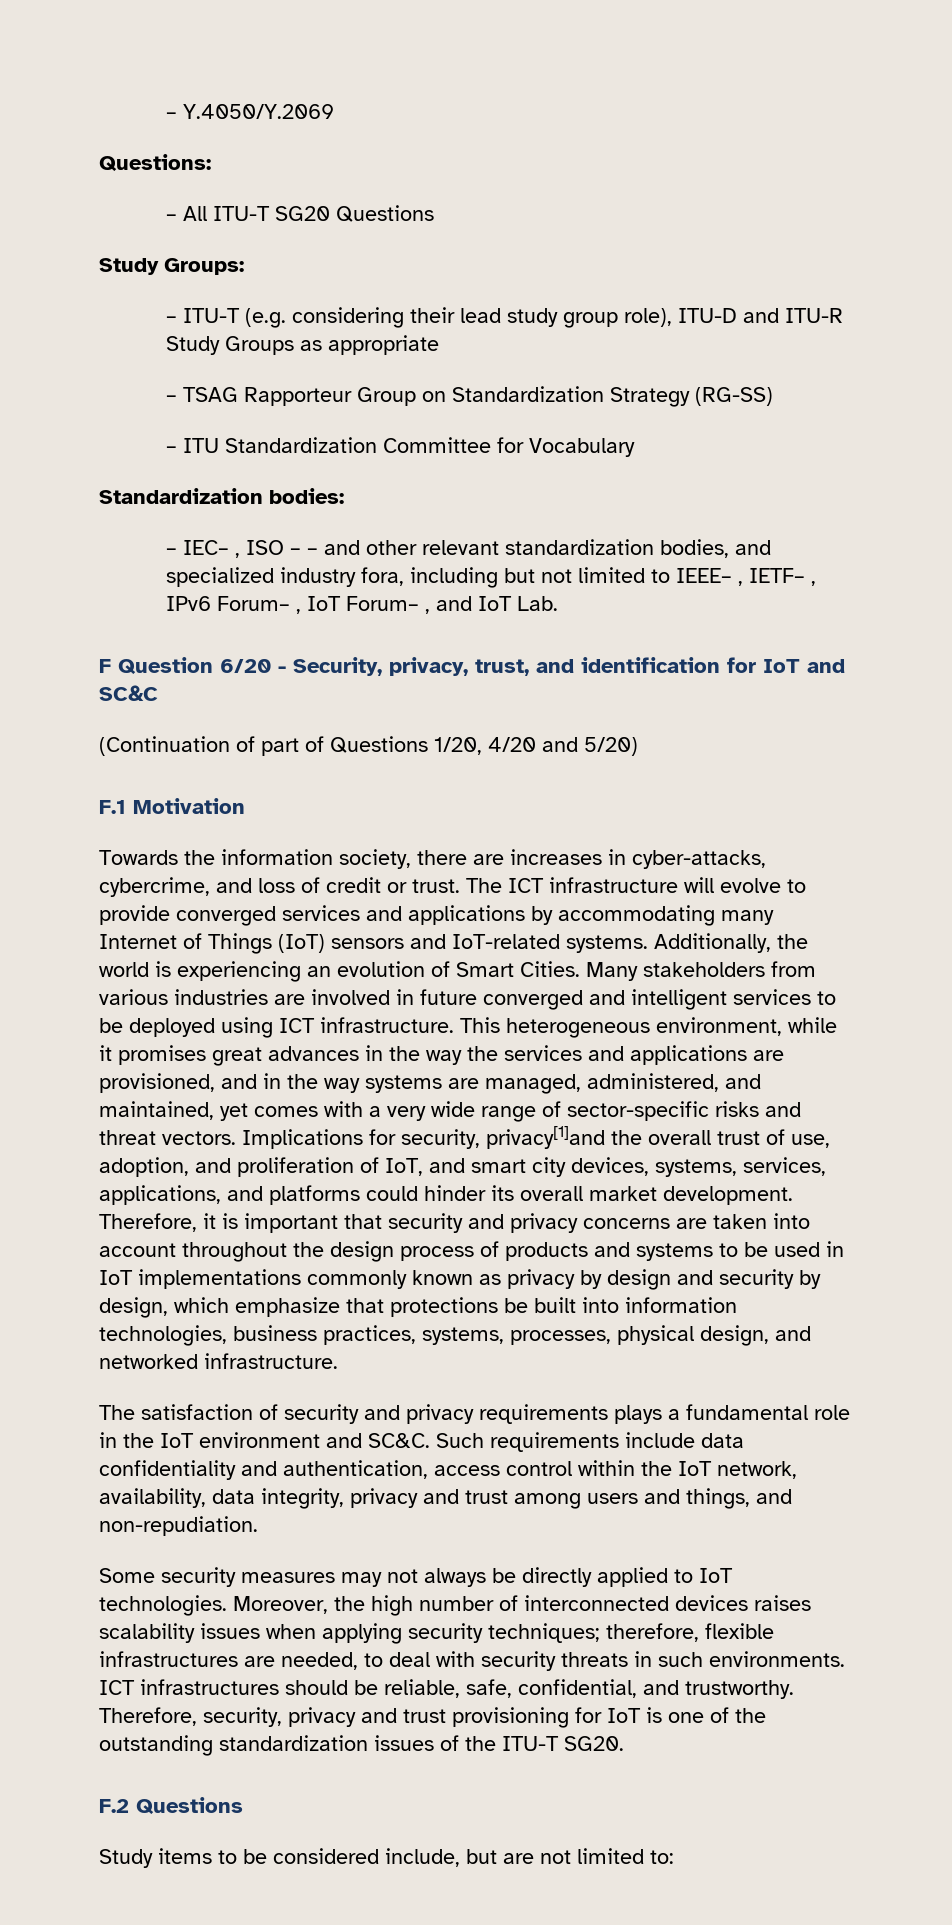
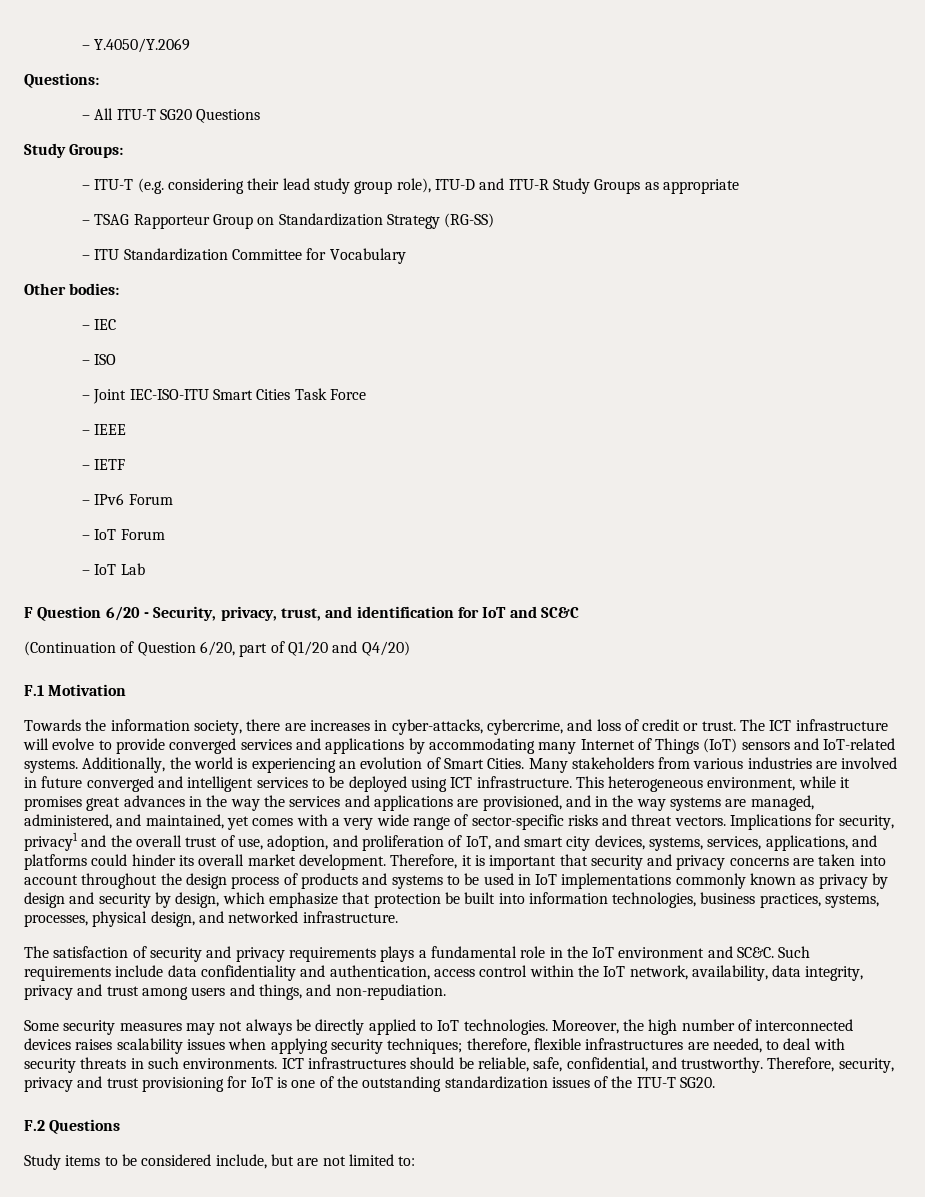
- Standardization bodies:
+ Other bodies:
- – IEC– , ISO – – and other relevant standardization bodies, and specialized industry fora, including but not limited to IEEE– , IETF– , IPv6 Forum– , IoT Forum– , and IoT Lab.
+ – IEC
+ – ISO
+ – Joint IEC-ISO-ITU Smart Cities Task Force
+ – IEEE
+ – IETF
+ – IPv6 Forum
+ – IoT Forum
+ – IoT Lab
- (Continuation of part of Questions 1/20, 4/20 and 5/20)
+ (Continuation of Question 6/20, part of Q1/20 and Q4/20)
- Implications for security, privacy[1]and the overall trust of use, adoption, and proliferation of IoT, and smart city devices, systems, services, applications, and platforms could hinder its overall market development.
+ Implications for security, privacy1 and the overall trust of use, adoption, and proliferation of IoT, and smart city devices, systems, services, applications, and platforms could hinder its overall market development.
- Therefore, it is important that security and privacy concerns are taken into account throughout the design process of products and systems to be used in IoT implementations commonly known as privacy by design and security by design, which emphasize that protections be built into information technologies, business practices, systems, processes, physical design, and networked infrastructure.
+ Therefore, it is important that security and privacy concerns are taken into account throughout the design process of products and systems to be used in IoT implementations commonly known as privacy by design and security by design, which emphasize that protection be built into information technologies, business practices, systems, processes, physical design, and networked infrastructure.

